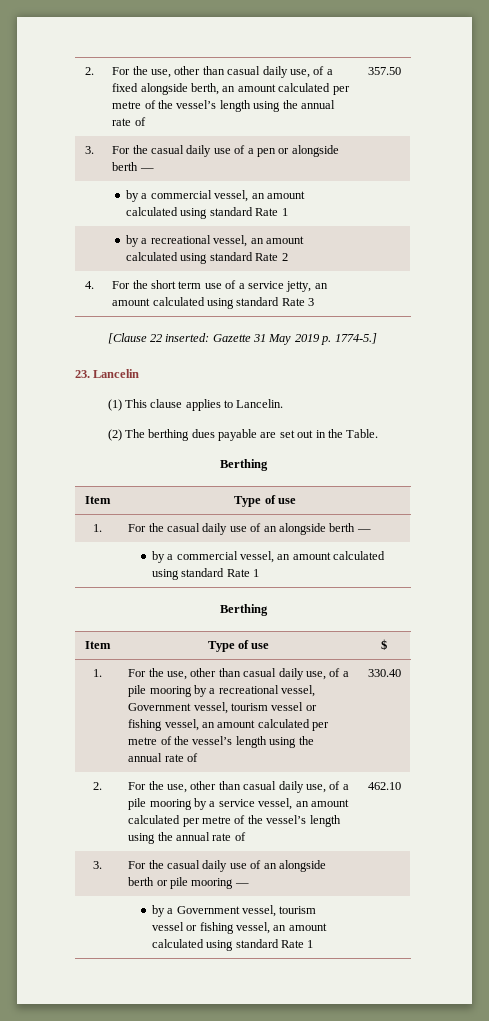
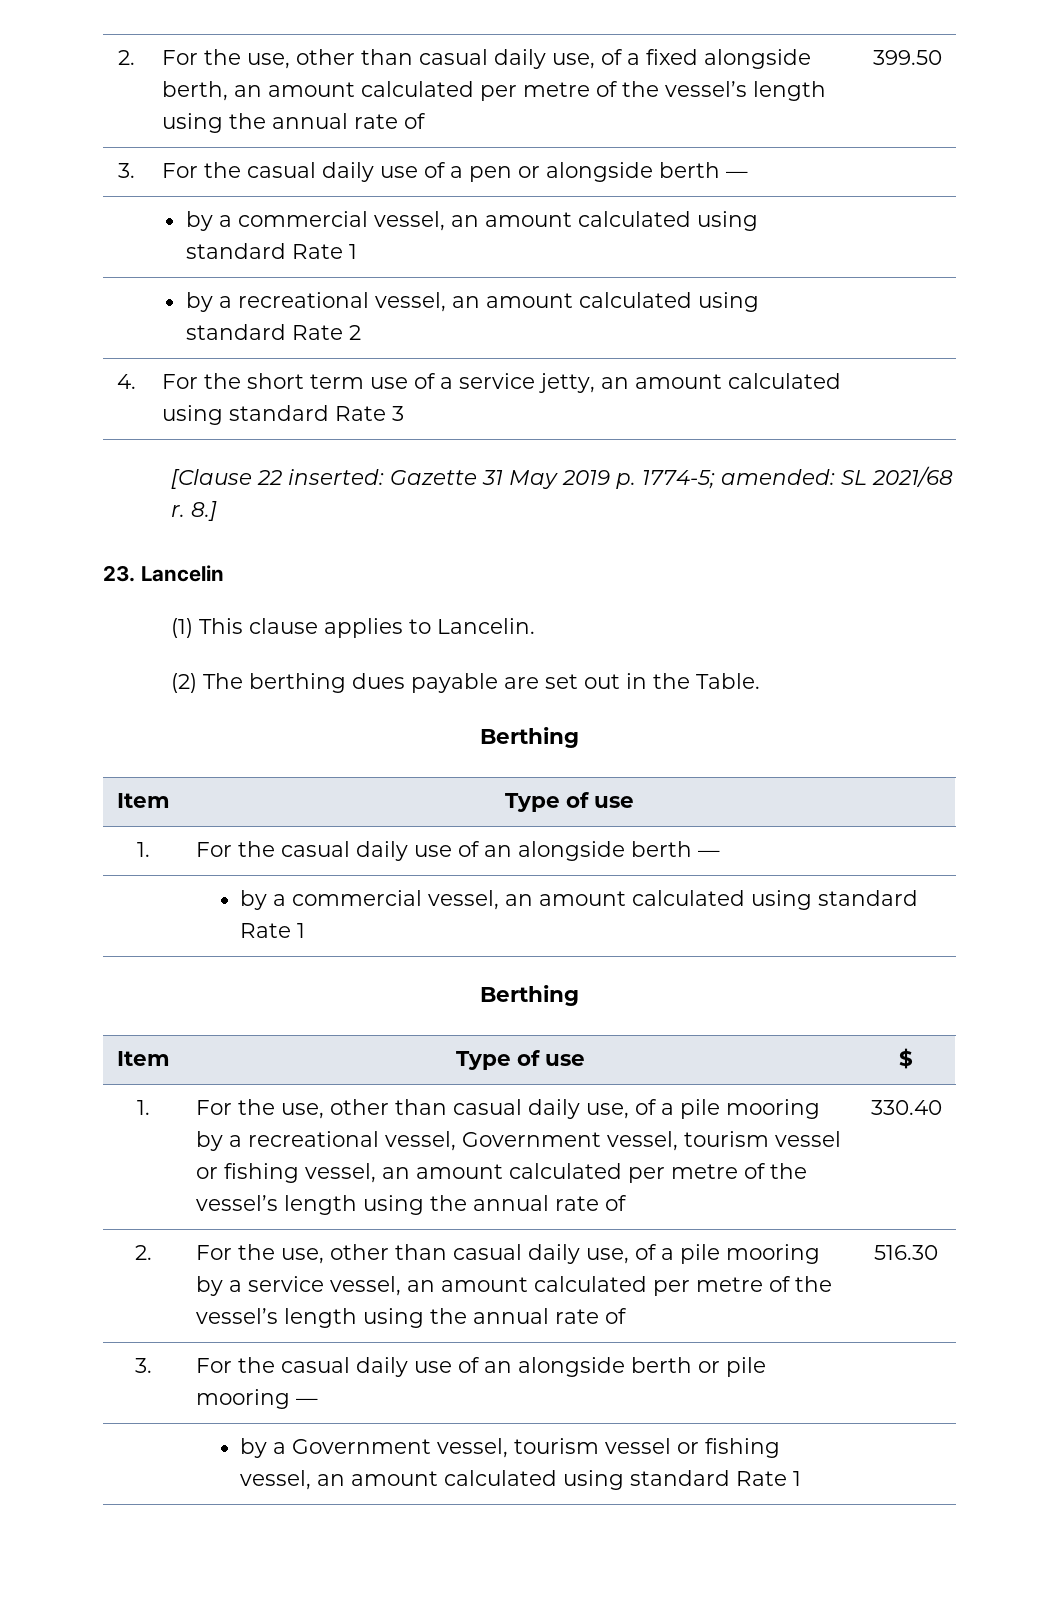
- 2. | For the use, other than casual daily use, of a fixed alongside berth, an amount calculated per metre of the vessel’s length using the annual rate of | 357.50
+ 2. | For the use, other than casual daily use, of a fixed alongside berth, an amount calculated per metre of the vessel’s length using the annual rate of | 399.50
- [Clause 22 inserted: Gazette 31 May 2019 p. 1774-5.]
+ [Clause 22 inserted: Gazette 31 May 2019 p. 1774-5; amended: SL 2021/68 r. 8.]
- 2. | For the use, other than casual daily use, of a pile mooring by a service vessel, an amount calculated per metre of the vessel’s length using the annual rate of | 462.10
+ 2. | For the use, other than casual daily use, of a pile mooring by a service vessel, an amount calculated per metre of the vessel’s length using the annual rate of | 516.30

